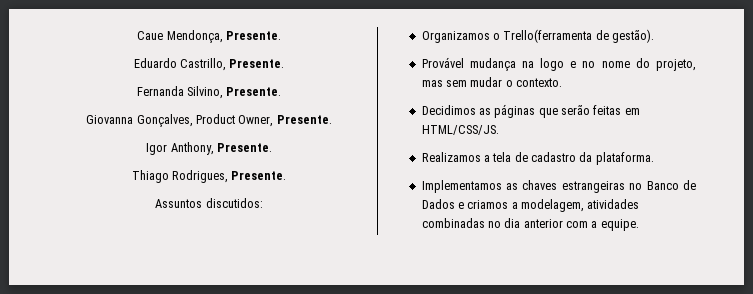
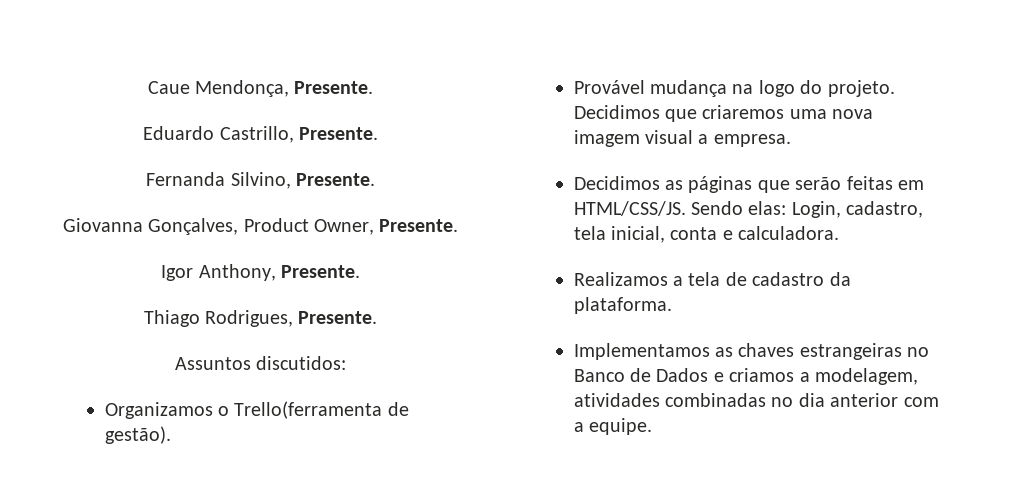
- Provável mudança na logo e no nome do projeto, mas sem mudar o contexto.
+ Provável mudança na logo do projeto. Decidimos que criaremos uma nova imagem visual a empresa.
+ Sendo elas: Login, cadastro, tela inicial, conta e calculadora.

